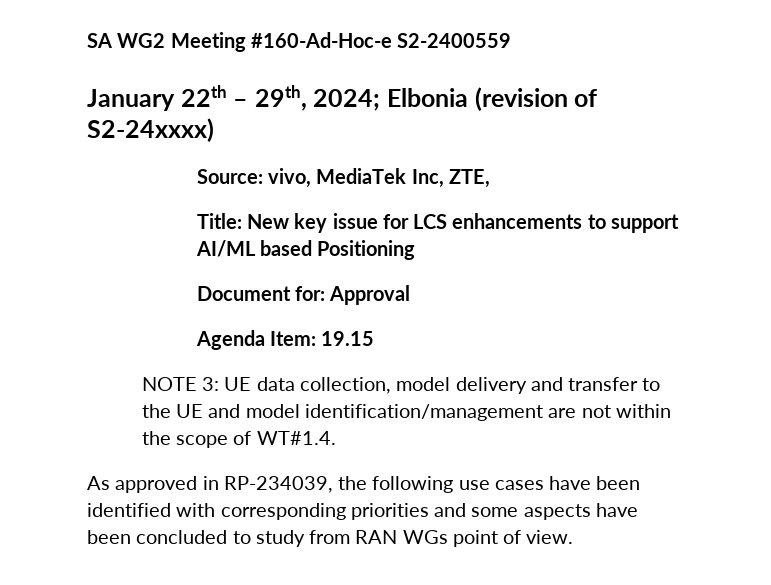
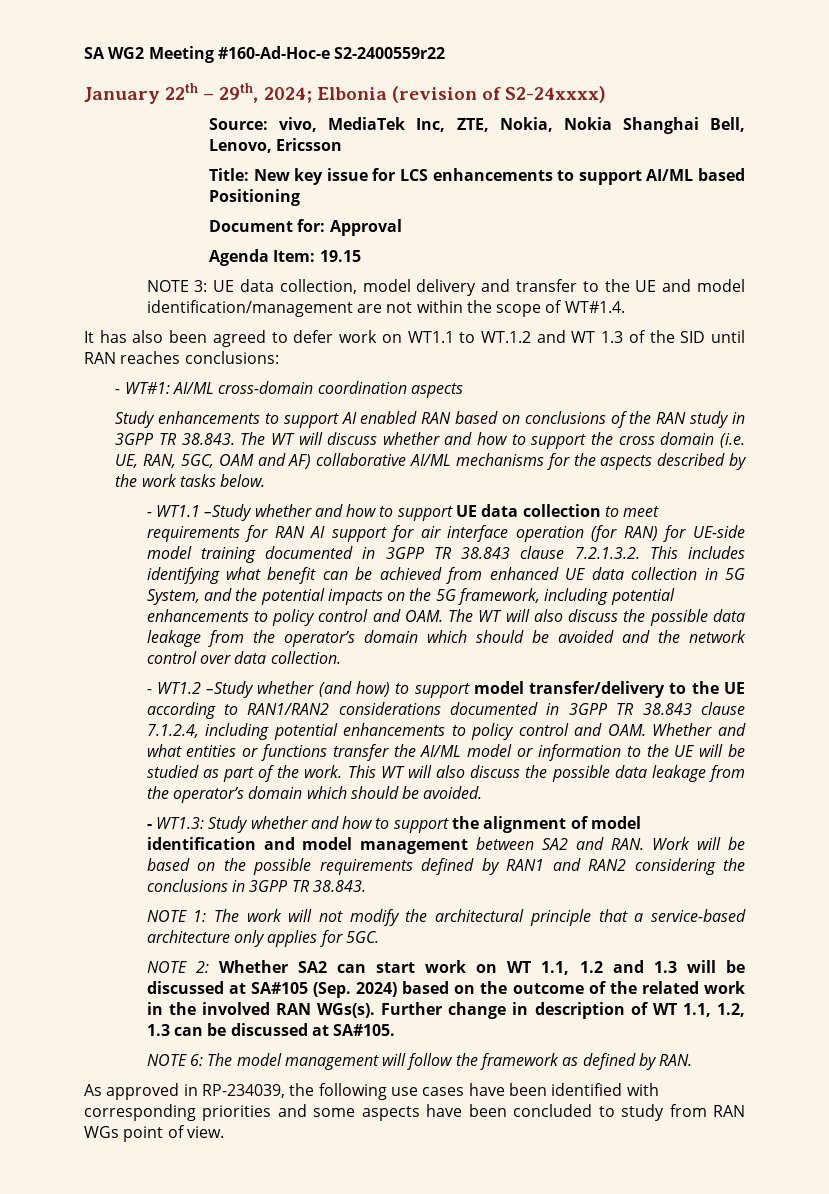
- SA WG2 Meeting #160-Ad-Hoc-e S2-2400559
+ SA WG2 Meeting #160-Ad-Hoc-e S2-2400559r22
- Source: vivo, MediaTek Inc, ZTE,
+ Source: vivo, MediaTek Inc, ZTE, Nokia, Nokia Shanghai Bell, Lenovo, Ericsson
+ It has also been agreed to defer work on WT1.1 to WT.1.2 and WT 1.3 of the SID until RAN reaches conclusions:
+ - WT#1: AI/ML cross-domain coordination aspects
+ Study enhancements to support AI enabled RAN based on conclusions of the RAN study in 3GPP TR 38.843. The WT will discuss whether and how to support the cross domain (i.e. UE, RAN, 5GC, OAM and AF) collaborative AI/ML mechanisms for the aspects described by the work tasks below.
+ - WT1.1 –Study whether and how to support UE data collection to meet requirements for RAN AI support for air interface operation (for RAN) for UE-side model training documented in 3GPP TR 38.843 clause 7.2.1.3.2. This includes identifying what benefit can be achieved from enhanced UE data collection in 5G System, and the potential impacts on the 5G framework, including potential enhancements to policy control and OAM. The WT will also discuss the possible data leakage from the operator’s domain which should be avoided and the network control over data collection.
+ - WT1.2 –Study whether (and how) to support model transfer/delivery to the UE according to RAN1/RAN2 considerations documented in 3GPP TR 38.843 clause 7.1.2.4, including potential enhancements to policy control and OAM. Whether and what entities or functions transfer the AI/ML model or information to the UE will be studied as part of the work. This WT will also discuss the possible data leakage from the operator’s domain which should be avoided.
+ - WT1.3: Study whether and how to support the alignment of model identification and model management between SA2 and RAN. Work will be based on the possible requirements defined by RAN1 and RAN2 considering the conclusions in 3GPP TR 38.843.
+ NOTE 1: The work will not modify the architectural principle that a service-based architecture only applies for 5GC.
+ NOTE 2: Whether SA2 can start work on WT 1.1, 1.2 and 1.3 will be discussed at SA#105 (Sep. 2024) based on the outcome of the related work in the involved RAN WGs(s). Further change in description of WT 1.1, 1.2, 1.3 can be discussed at SA#105.
+ NOTE 6: The model management will follow the framework as defined by RAN.

